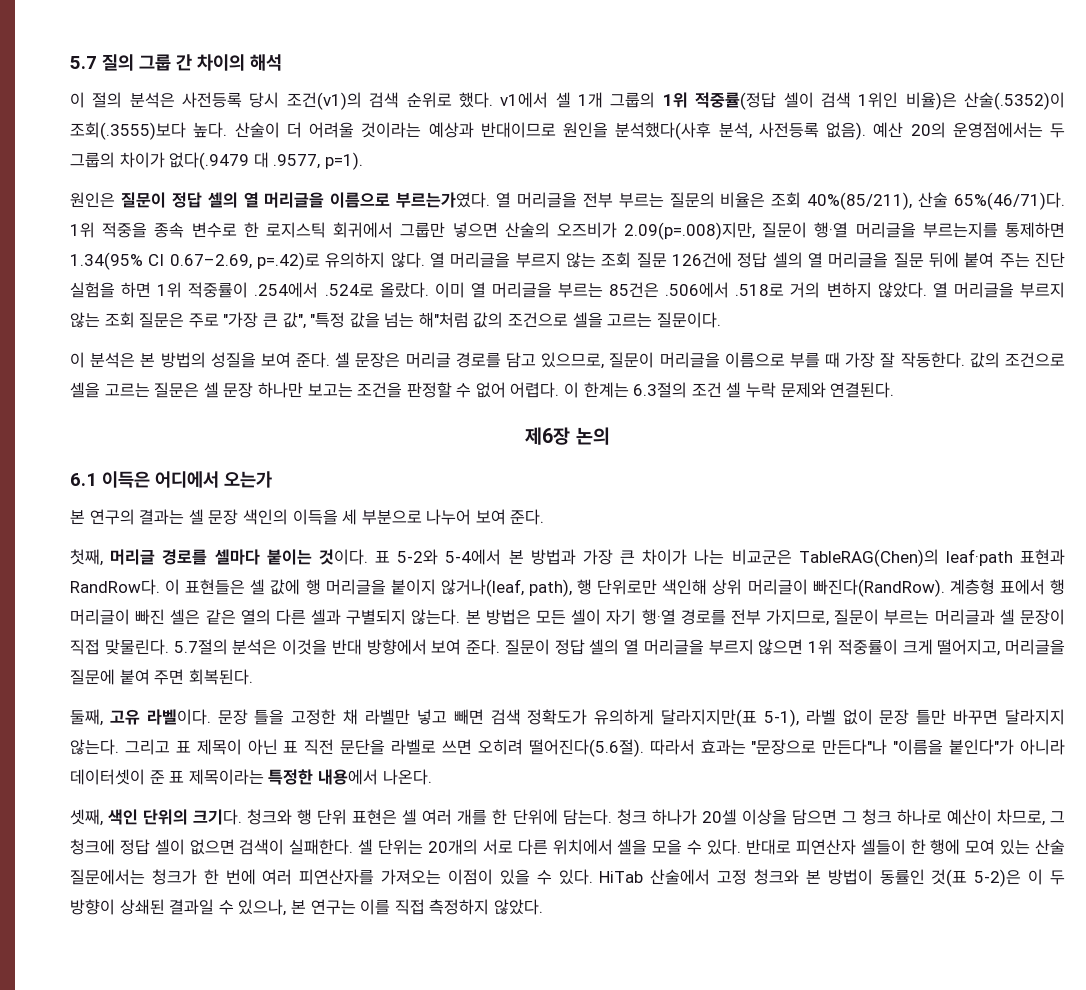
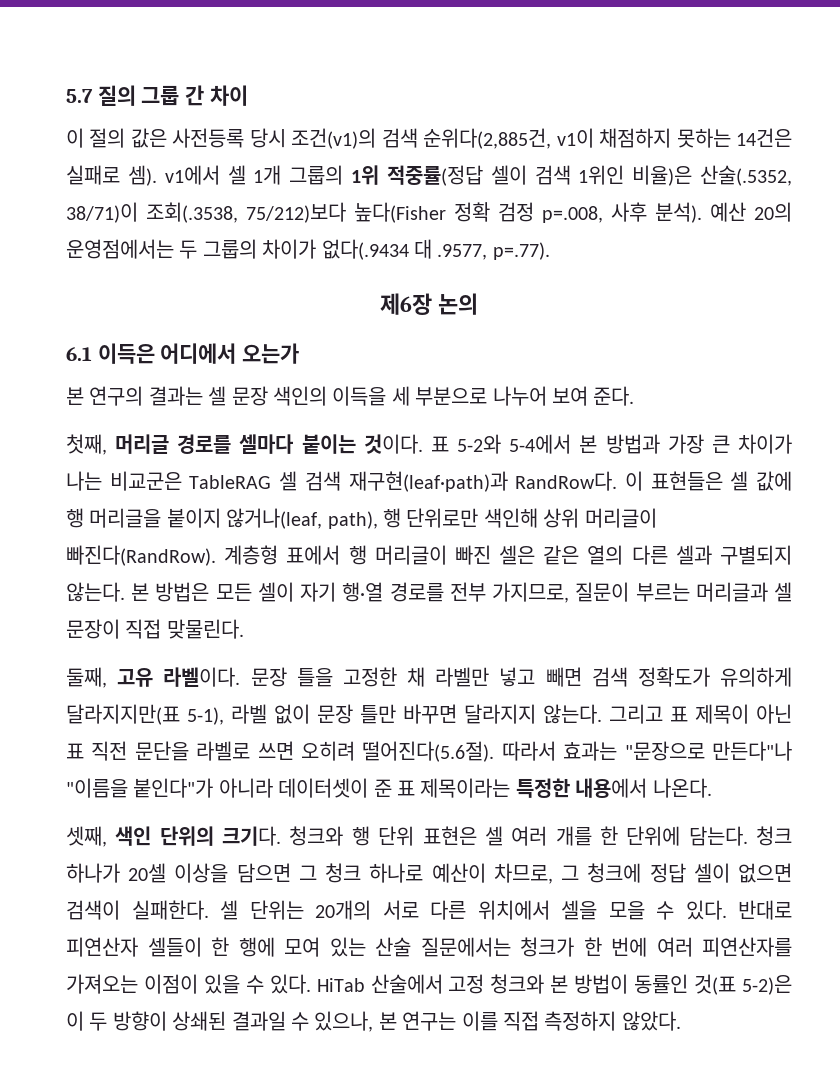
- 5.7 질의 그룹 간 차이의 해석
+ 5.7 질의 그룹 간 차이
- 이 절의 분석은 사전등록 당시 조건(v1)의 검색 순위로 했다. v1에서 셀 1개 그룹의 1위 적중률(정답 셀이 검색 1위인 비율)은 산술(.5352)이 조회(.3555)보다 높다. 산술이 더 어려울 것이라는 예상과 반대이므로 원인을 분석했다(사후 분석, 사전등록 없음).
+ 이 절의 값은 사전등록 당시 조건(v1)의 검색 순위다(2,885건, v1이 채점하지 못하는 14건은 실패로 셈). v1에서 셀 1개 그룹의 1위 적중률(정답 셀이 검색 1위인 비율)은 산술(.5352, 38/71)이 조회(.3538, 75/212)보다 높다(Fisher 정확 검정 p=.008, 사후 분석).
- 예산 20의 운영점에서는 두 그룹의 차이가 없다(.9479 대 .9577, p=1).
- 원인은 질문이 정답 셀의 열 머리글을 이름으로 부르는가였다. 열 머리글을 전부 부르는 질문의 비율은 조회 40%(85/211), 산술 65%(46/71)다. 1위 적중을 종속 변수로 한 로지스틱 회귀에서 그룹만 넣으면 산술의 오즈비가 2.09(p=.008)지만, 질문이 행·열 머리글을 부르는지를 통제하면 1.34(95% CI 0.67–2.69, p=.42)로 유의하지 않다. 열 머리글을 부르지 않는 조회 질문 126건에 정답 셀의 열 머리글을 질문 뒤에 붙여 주는 진단 실험을 하면 1위 적중률이 .254에서 .524로 올랐다. 이미 열 머리글을 부르는 85건은 .506에서 .518로 거의 변하지 않았다. 열 머리글을 부르지 않는 조회 질문은 주로 "가장 큰 값", "특정 값을 넘는 해"처럼 값의 조건으로 셀을 고르는 질문이다.
- 이 분석은 본 방법의 성질을 보여 준다. 셀 문장은 머리글 경로를 담고 있으므로, 질문이 머리글을 이름으로 부를 때 가장 잘 작동한다. 값의 조건으로 셀을 고르는 질문은 셀 문장 하나만 보고는 조건을 판정할 수 없어 어렵다. 이 한계는 6.3절의 조건 셀 누락 문제와 연결된다.
+ 예산 20의 운영점에서는 두 그룹의 차이가 없다(.9434 대 .9577, p=.77).
- 표 5-2와 5-4에서 본 방법과 가장 큰 차이가 나는 비교군은 TableRAG(Chen)의 leaf·path 표현과 RandRow다.
+ 표 5-2와 5-4에서 본 방법과 가장 큰 차이가 나는 비교군은 TableRAG 셀 검색 재구현(leaf·path)과 RandRow다.
- 5.7절의 분석은 이것을 반대 방향에서 보여 준다. 질문이 정답 셀의 열 머리글을 부르지 않으면 1위 적중률이 크게 떨어지고, 머리글을 질문에 붙여 주면 회복된다.

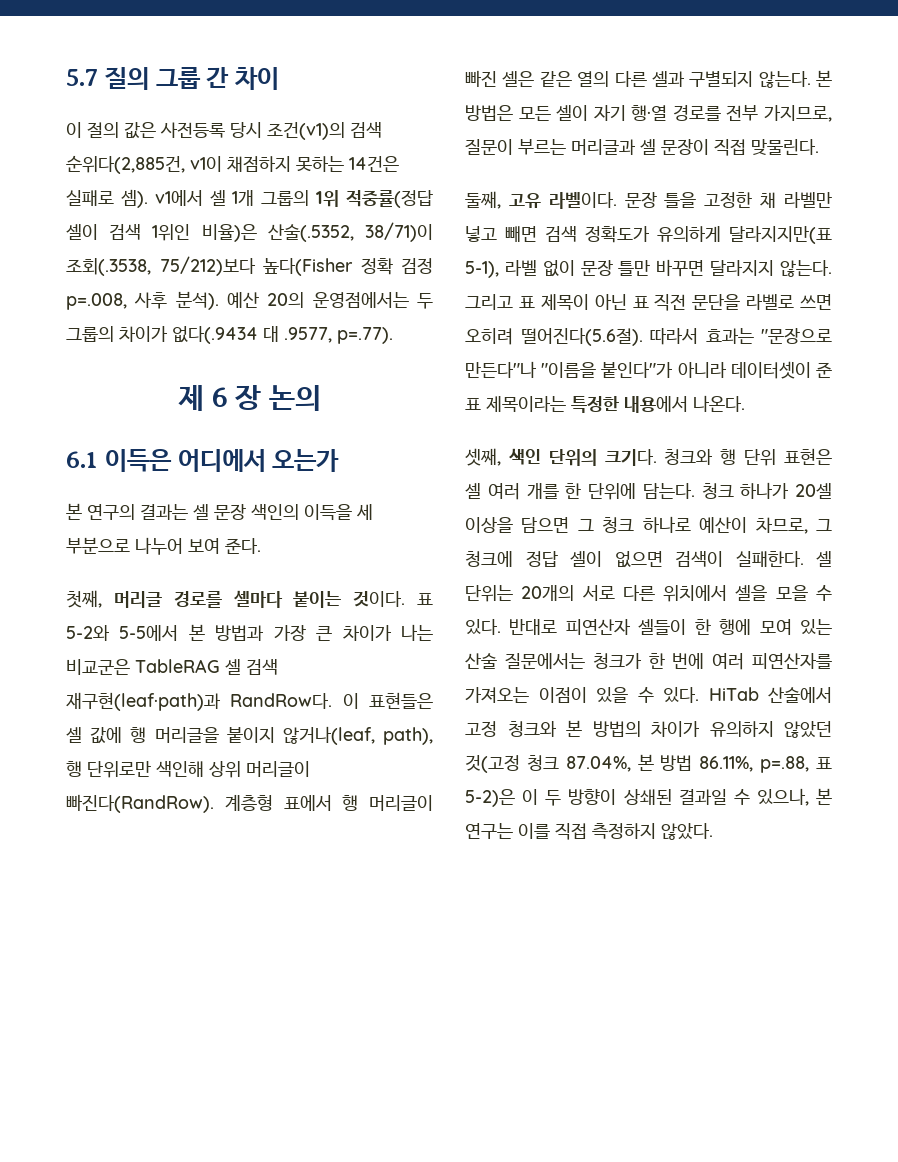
- 제6장 논의
+ 제 6 장 논의
- 표 5-2와 5-4에서 본 방법과 가장 큰 차이가 나는 비교군은 TableRAG 셀 검색 재구현(leaf·path)과 RandRow다.
+ 표 5-2와 5-5에서 본 방법과 가장 큰 차이가 나는 비교군은 TableRAG 셀 검색 재구현(leaf·path)과 RandRow다.
- HiTab 산술에서 고정 청크와 본 방법이 동률인 것(표 5-2)은 이 두 방향이 상쇄된 결과일 수 있으나, 본 연구는 이를 직접 측정하지 않았다.
+ HiTab 산술에서 고정 청크와 본 방법의 차이가 유의하지 않았던 것(고정 청크 87.04%, 본 방법 86.11%, p=.88, 표 5-2)은 이 두 방향이 상쇄된 결과일 수 있으나, 본 연구는 이를 직접 측정하지 않았다.

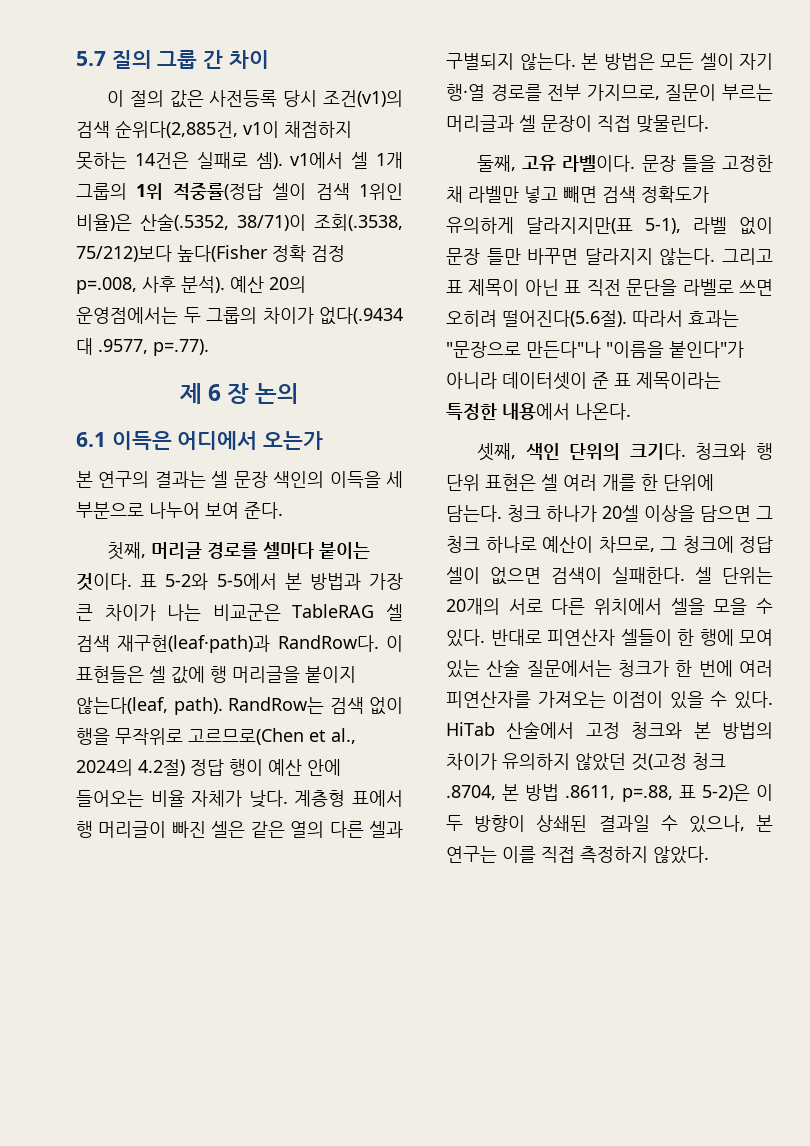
- 이 표현들은 셀 값에 행 머리글을 붙이지 않거나(leaf, path), 행 단위로만 색인해 상위 머리글이 빠진다(RandRow).
+ 이 표현들은 셀 값에 행 머리글을 붙이지 않는다(leaf, path). RandRow는 검색 없이 행을 무작위로 고르므로(Chen et al., 2024의 4.2절) 정답 행이 예산 안에 들어오는 비율 자체가 낮다.
- HiTab 산술에서 고정 청크와 본 방법의 차이가 유의하지 않았던 것(고정 청크 87.04%, 본 방법 86.11%, p=.88, 표 5-2)은 이 두 방향이 상쇄된 결과일 수 있으나, 본 연구는 이를 직접 측정하지 않았다.
+ HiTab 산술에서 고정 청크와 본 방법의 차이가 유의하지 않았던 것(고정 청크 .8704, 본 방법 .8611, p=.88, 표 5-2)은 이 두 방향이 상쇄된 결과일 수 있으나, 본 연구는 이를 직접 측정하지 않았다.

